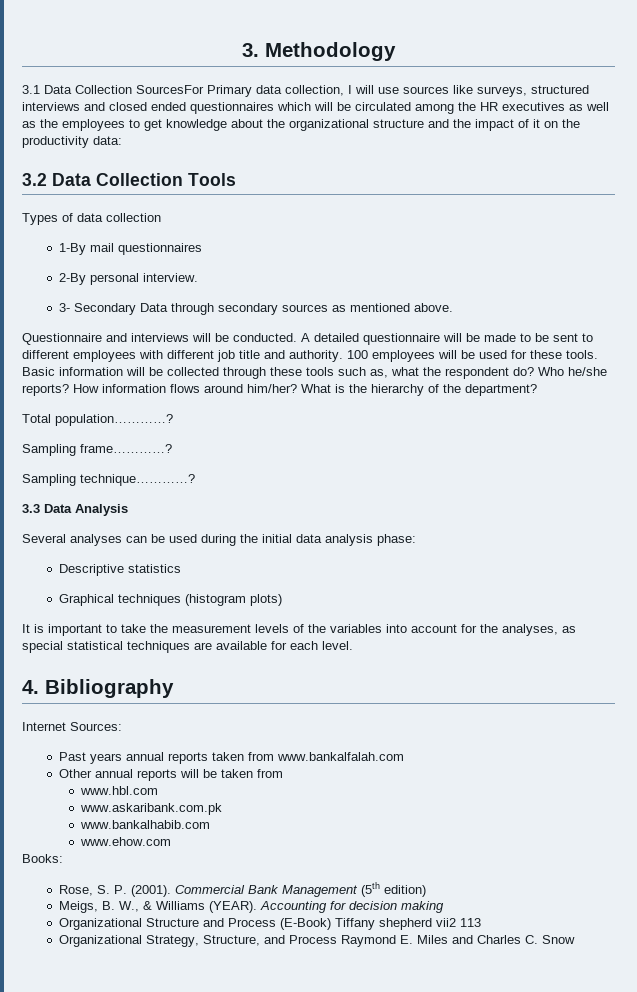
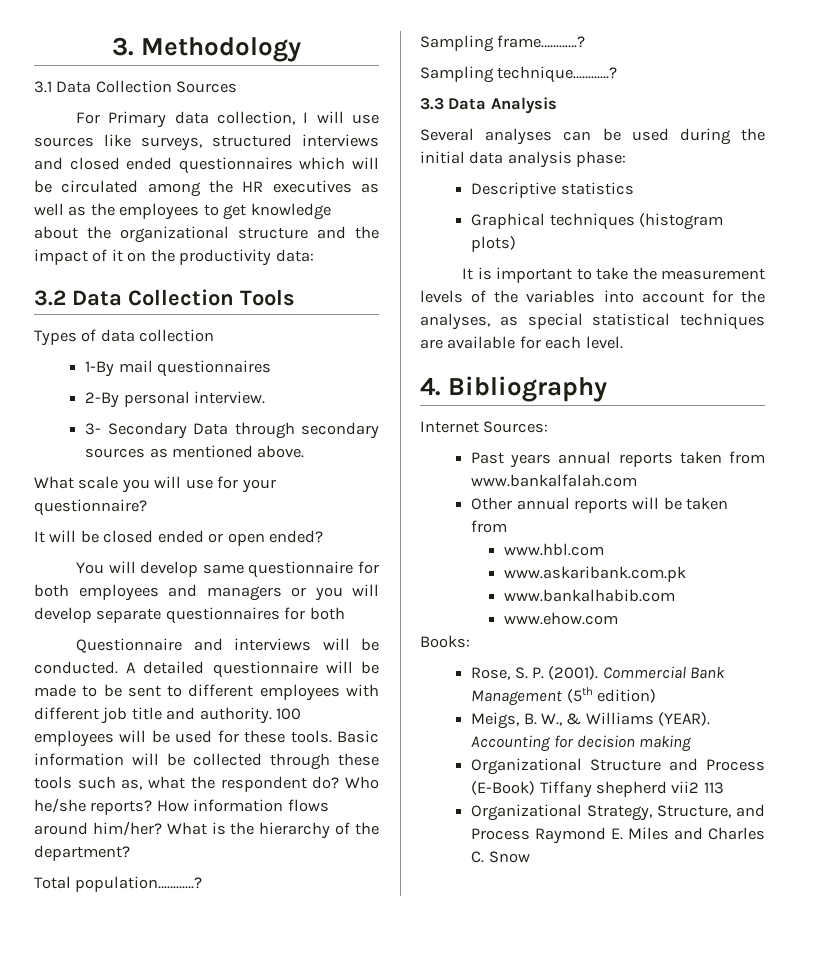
- 3.1 Data Collection SourcesFor Primary data collection, I will use sources like surveys, structured interviews and closed ended questionnaires which will be circulated among the HR executives as well as the employees to get knowledge about the organizational structure and the impact of it on the productivity data:
+ 3.1 Data Collection Sources
+ For Primary data collection, I will use sources like surveys, structured interviews and closed ended questionnaires which will be circulated among the HR executives as well as the employees to get knowledge about the organizational structure and the impact of it on the productivity data:
+ What scale you will use for your questionnaire?
+ It will be closed ended or open ended?
+ You will develop same questionnaire for both employees and managers or you will develop separate questionnaires for both

